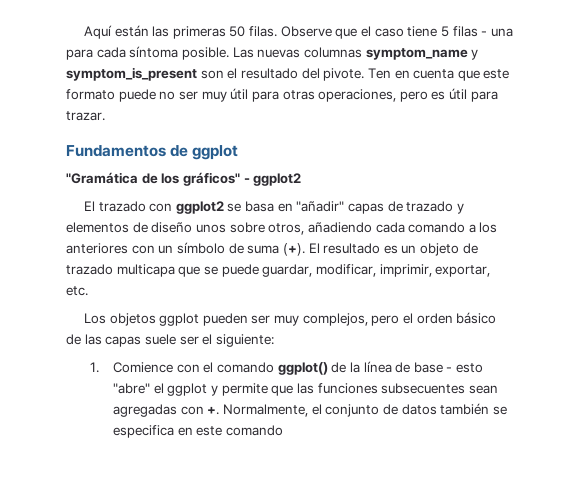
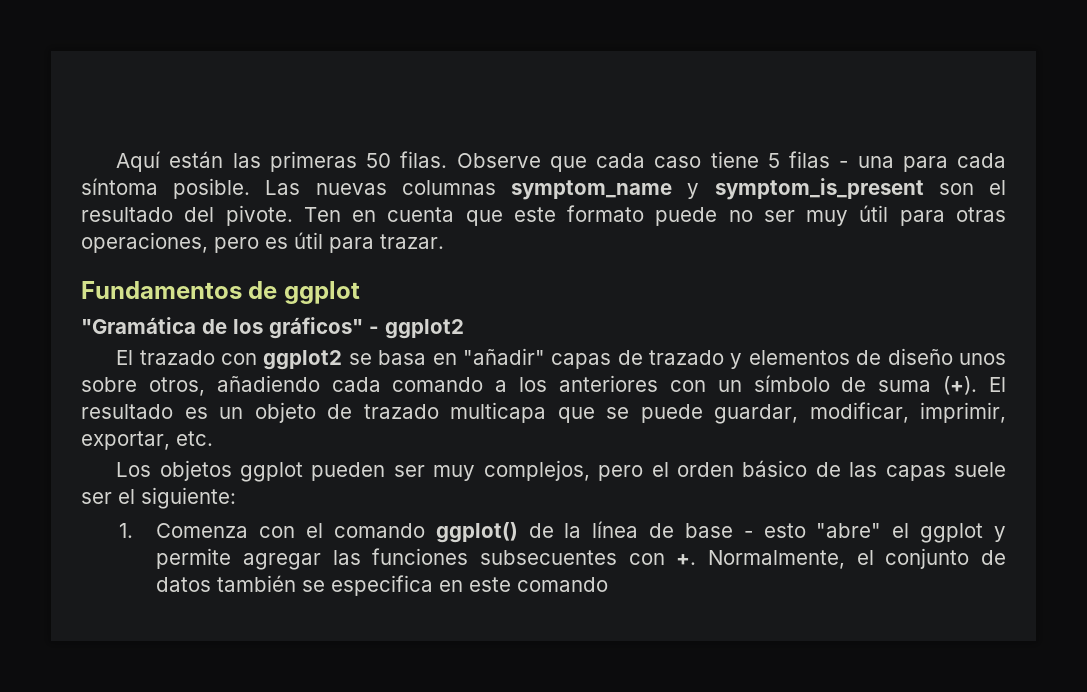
- Observe que el caso tiene 5 filas - una para cada síntoma posible.
+ Observe que cada caso tiene 5 filas - una para cada síntoma posible.
- 1. Comience con el comando ggplot() de la línea de base - esto "abre" el ggplot y permite que las funciones subsecuentes sean agregadas con +.
+ 1. Comenza con el comando ggplot() de la línea de base - esto "abre" el ggplot y permite agregar las funciones subsecuentes con +.

